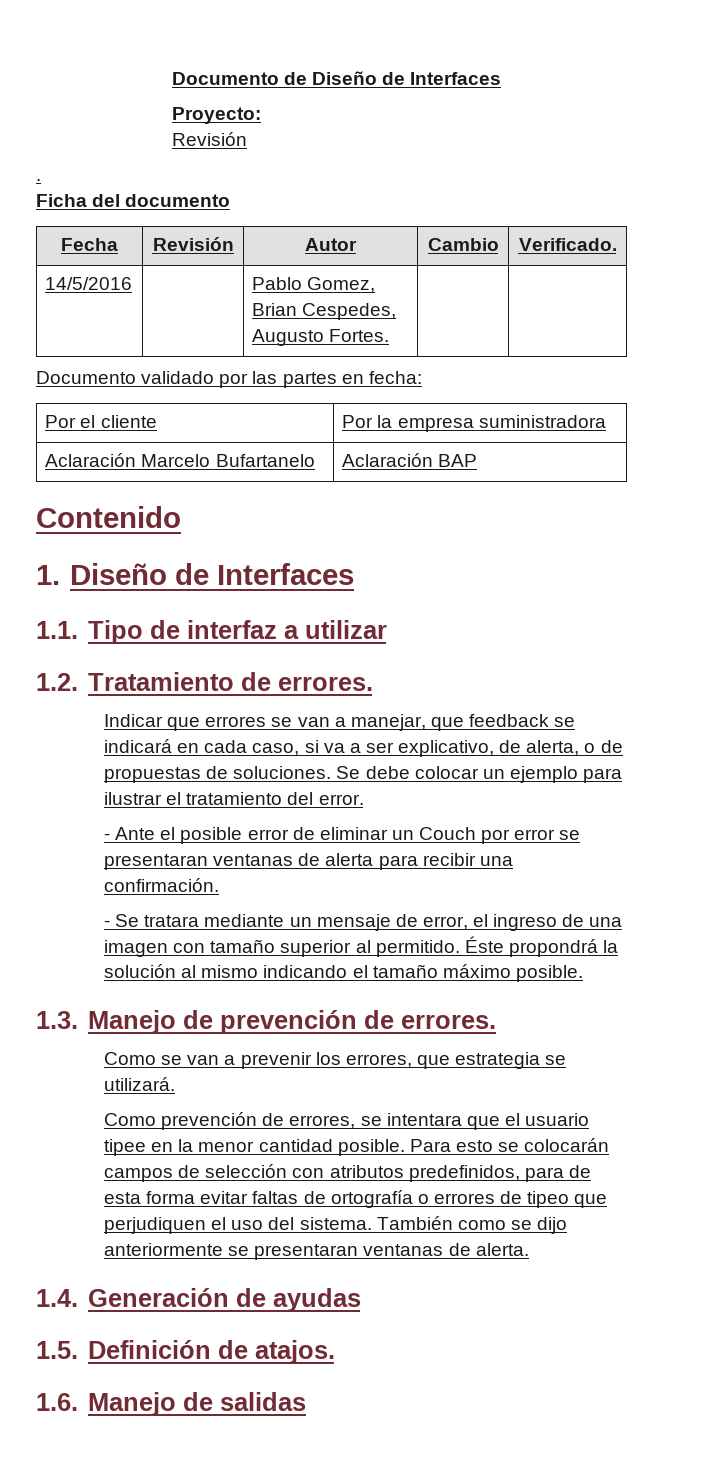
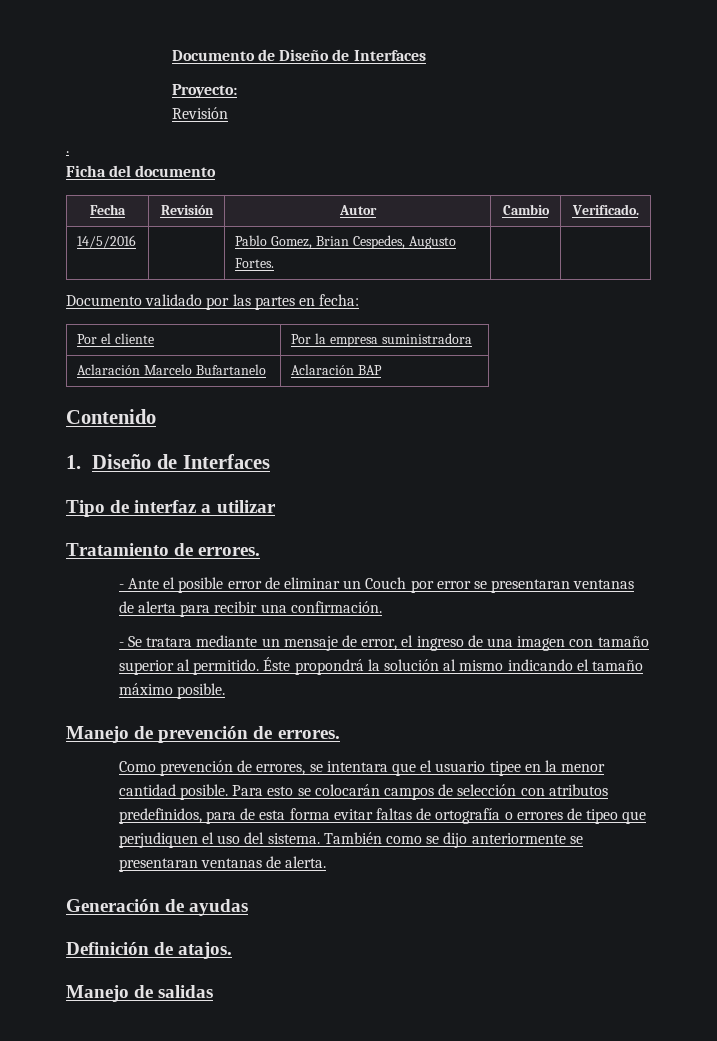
- 1.1. Tipo de interfaz a utilizar
+ Tipo de interfaz a utilizar
- 1.2. Tratamiento de errores.
+ Tratamiento de errores.
- Indicar que errores se van a manejar, que feedback se indicará en cada caso, si va a ser explicativo, de alerta, o de propuestas de soluciones. Se debe colocar un ejemplo para ilustrar el tratamiento del error.
- 1.3. Manejo de prevención de errores.
+ Manejo de prevención de errores.
- Como se van a prevenir los errores, que estrategia se utilizará.
- 1.4. Generación de ayudas
+ Generación de ayudas
- 1.5. Definición de atajos.
+ Definición de atajos.
- 1.6. Manejo de salidas
+ Manejo de salidas

